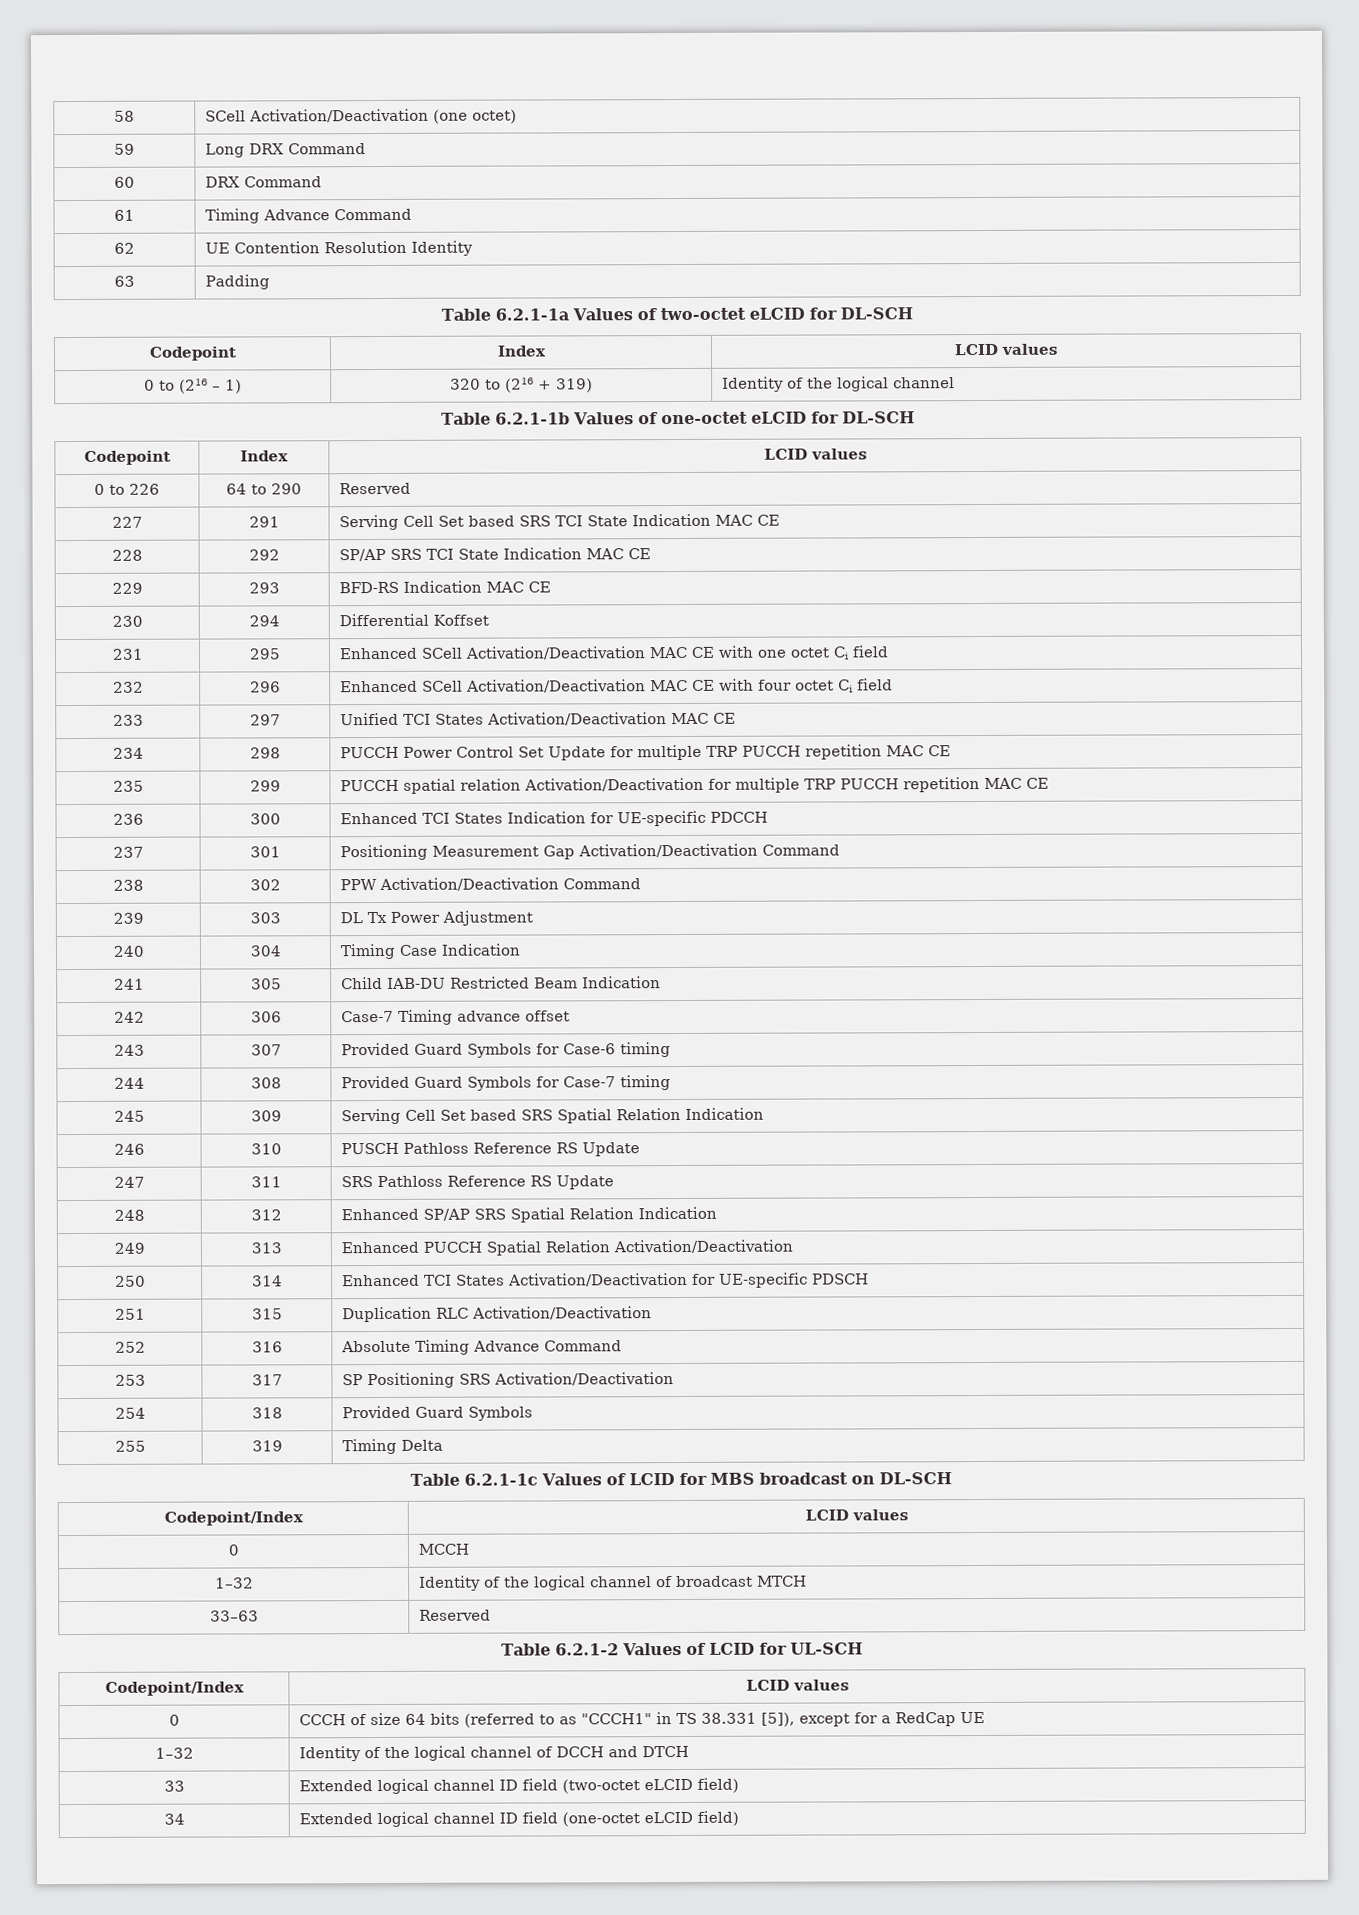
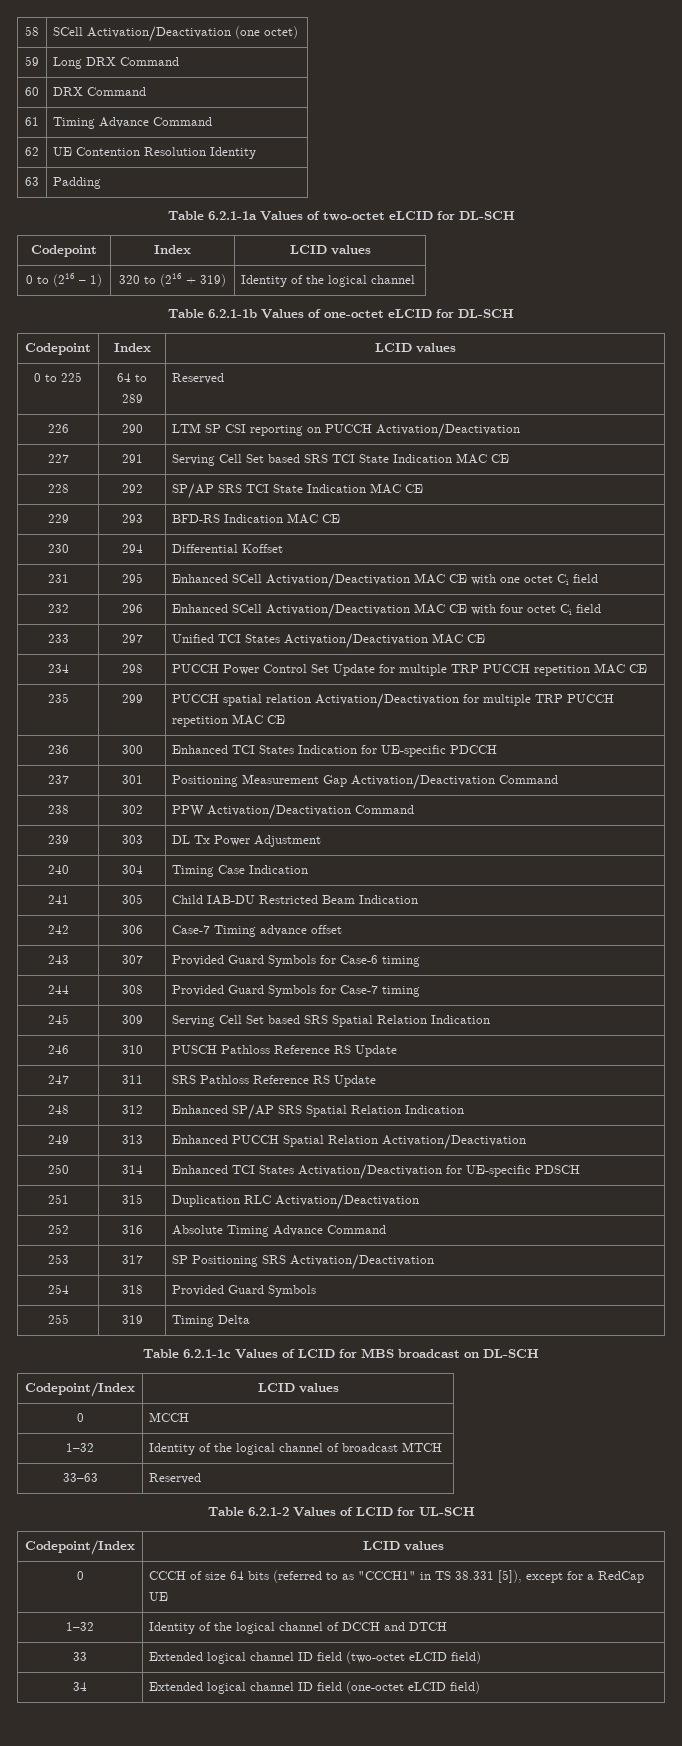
- 0 to 226 | 64 to 290 | Reserved
+ 0 to 225 | 64 to 289 | Reserved
+ 226 | 290 | LTM SP CSI reporting on PUCCH Activation/Deactivation

